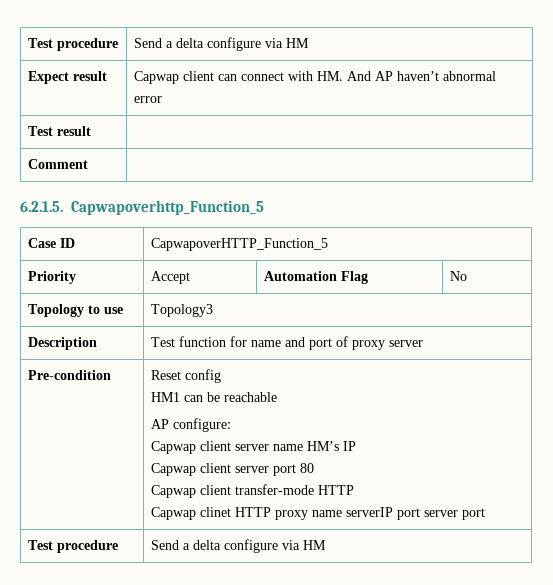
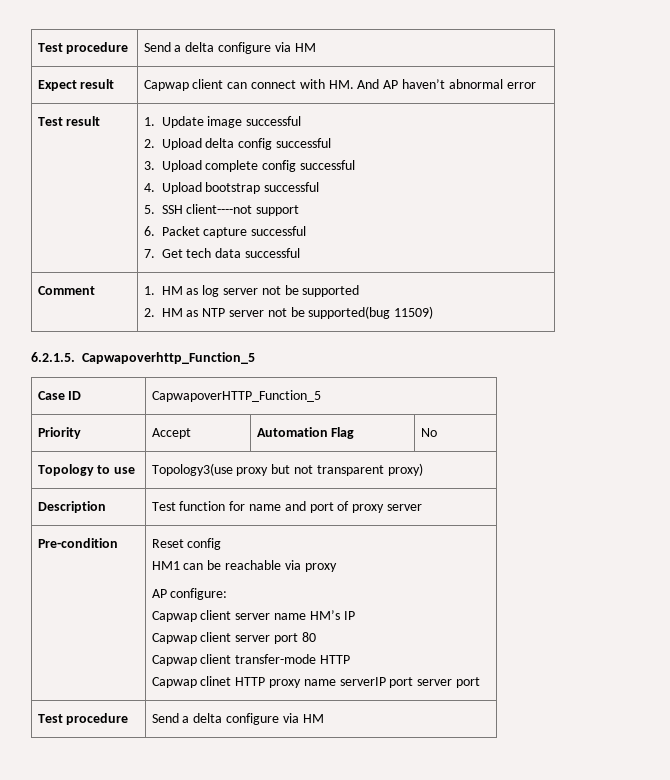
- Test result |
- Comment |
+ Test result | 1. Update image successful
+ 2. Upload delta config successful
+ 3. Upload complete config successful
+ 4. Upload bootstrap successful
+ 5. SSH client----not support
+ 6. Packet capture successful
+ 7. Get tech data successful
+ Comment | 1. HM as log server not be supported
+ 2. HM as NTP server not be supported(bug 11509)
- Topology to use | Topology3
+ Topology to use | Topology3(use proxy but not transparent proxy)
  Pre-condition | Reset config
- HM1 can be reachable
+ HM1 can be reachable via proxy

